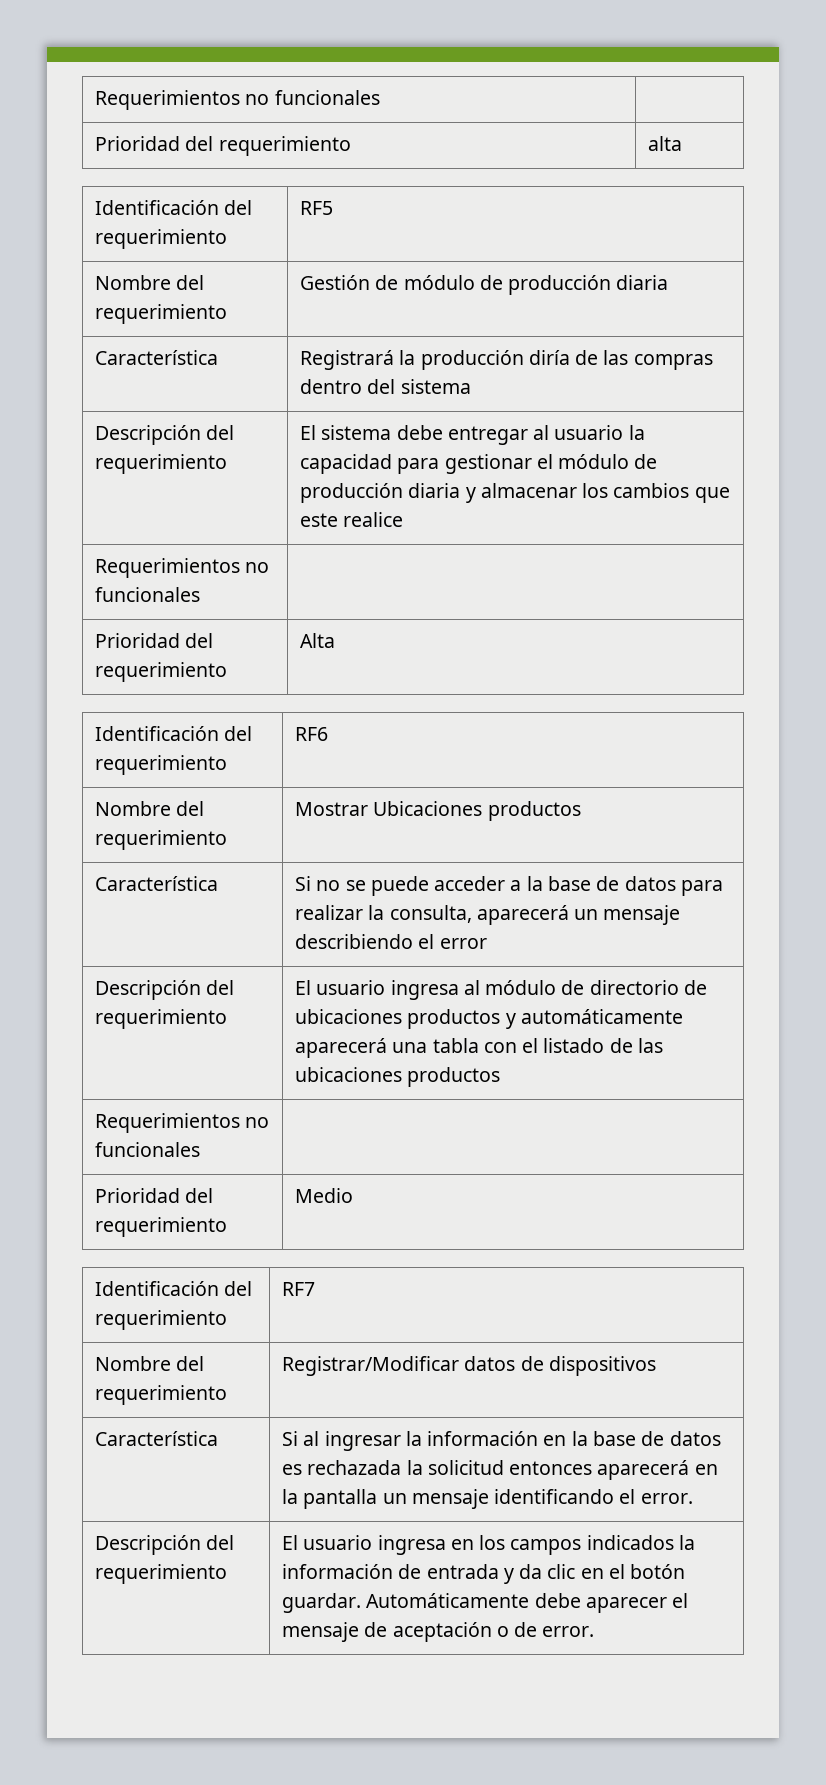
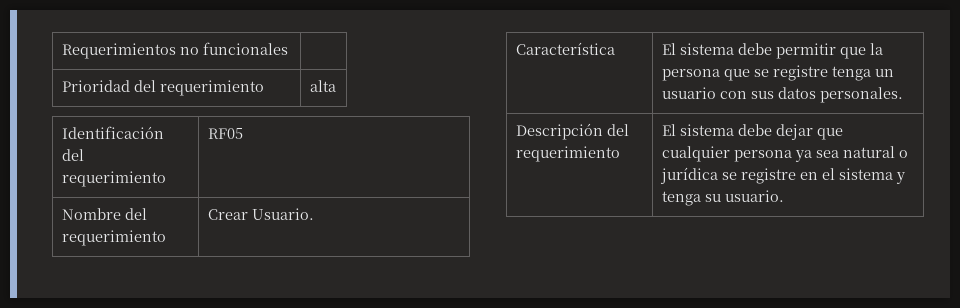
- Identificación del requerimiento | RF5
- Nombre del requerimiento | Gestión de módulo de producción diaria
- Característica | Registrará la producción diría de las compras dentro del sistema
+ Identificación del requerimiento | RF05
+ Nombre del requerimiento | Crear Usuario.
+ Característica | El sistema debe permitir que la persona que se registre tenga un usuario con sus datos personales.
- Descripción del requerimiento | El sistema debe entregar al usuario la capacidad para gestionar el módulo de producción diaria y almacenar los cambios que este realice
- Requerimientos no funcionales |
- Prioridad del requerimiento | Alta
- Identificación del requerimiento | RF6
- Nombre del requerimiento | Mostrar Ubicaciones productos
- Característica | Si no se puede acceder a la base de datos para realizar la consulta, aparecerá un mensaje describiendo el error
- Descripción del requerimiento | El usuario ingresa al módulo de directorio de ubicaciones productos y automáticamente aparecerá una tabla con el listado de las ubicaciones productos
- Requerimientos no funcionales |
- Prioridad del requerimiento | Medio
- Identificación del requerimiento | RF7
- Nombre del requerimiento | Registrar/Modificar datos de dispositivos
- Característica | Si al ingresar la información en la base de datos es rechazada la solicitud entonces aparecerá en la pantalla un mensaje identificando el error.
- Descripción del requerimiento | El usuario ingresa en los campos indicados la información de entrada y da clic en el botón guardar. Automáticamente debe aparecer el mensaje de aceptación o de error.
+ Descripción del requerimiento | El sistema debe dejar que cualquier persona ya sea natural o jurídica se registre en el sistema y tenga su usuario.

